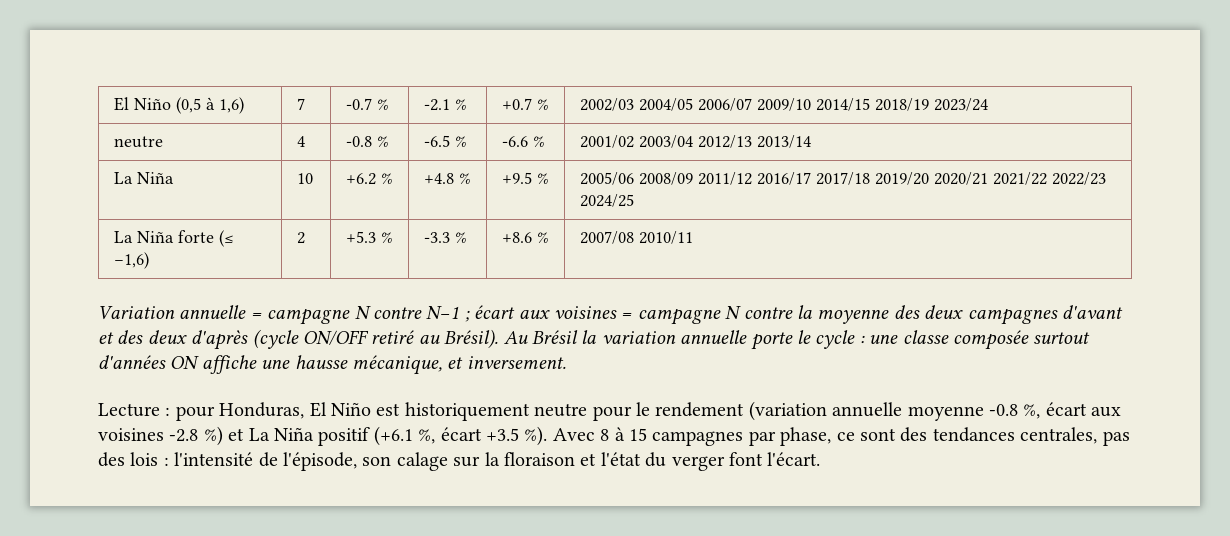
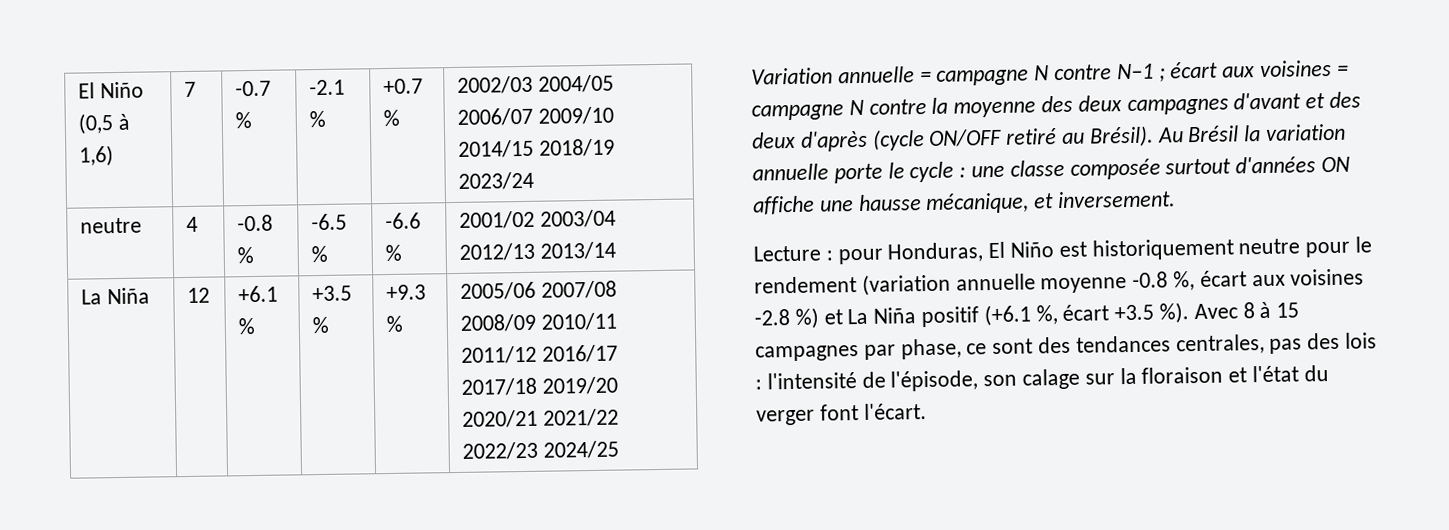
- La Niña | 10 | +6.2 % | +4.8 % | +9.5 % | 2005/06 2008/09 2011/12 2016/17 2017/18 2019/20 2020/21 2021/22 2022/23 2024/25
+ La Niña | 12 | +6.1 % | +3.5 % | +9.3 % | 2005/06 2007/08 2008/09 2010/11 2011/12 2016/17 2017/18 2019/20 2020/21 2021/22 2022/23 2024/25
- La Niña forte (≤ −1,6) | 2 | +5.3 % | -3.3 % | +8.6 % | 2007/08 2010/11

